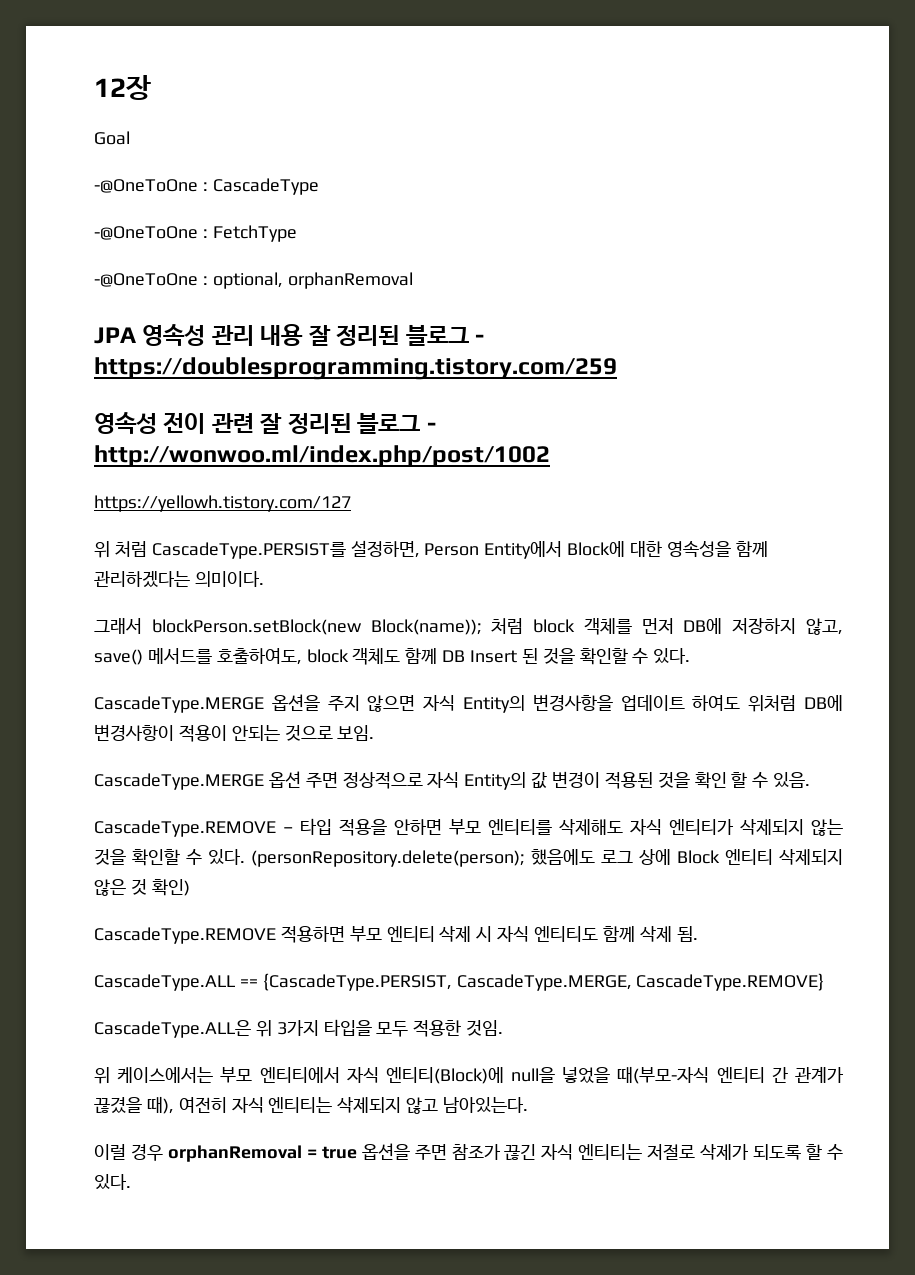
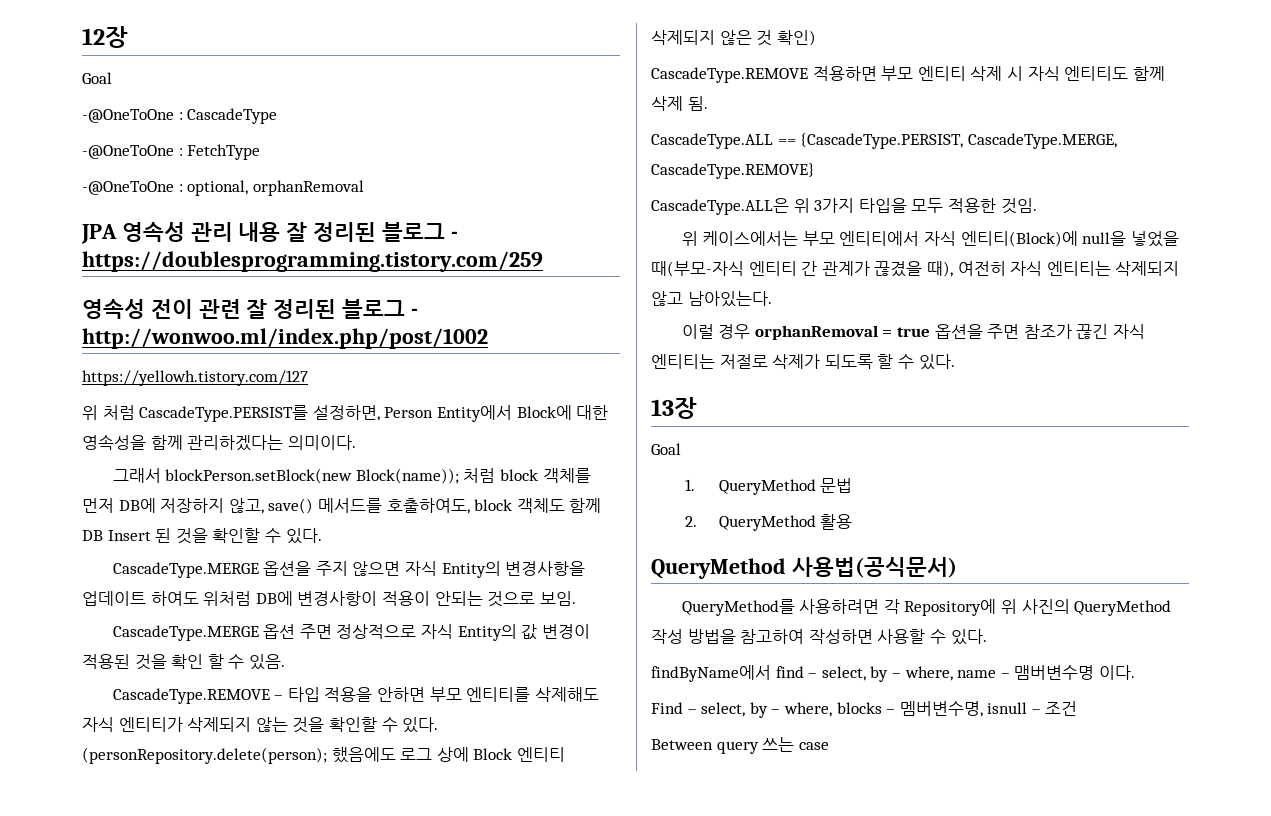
+ 13장
+ Goal
+ 1. QueryMethod 문법
+ 2. QueryMethod 활용
+ QueryMethod 사용법(공식문서)
+ QueryMethod를 사용하려면 각 Repository에 위 사진의 QueryMethod 작성 방법을 참고하여 작성하면 사용할 수 있다.
+ findByName에서 find – select, by – where, name – 맴버변수명 이다.
+ Find – select, by – where, blocks – 멤버변수명, isnull – 조건
+ Between query 쓰는 case

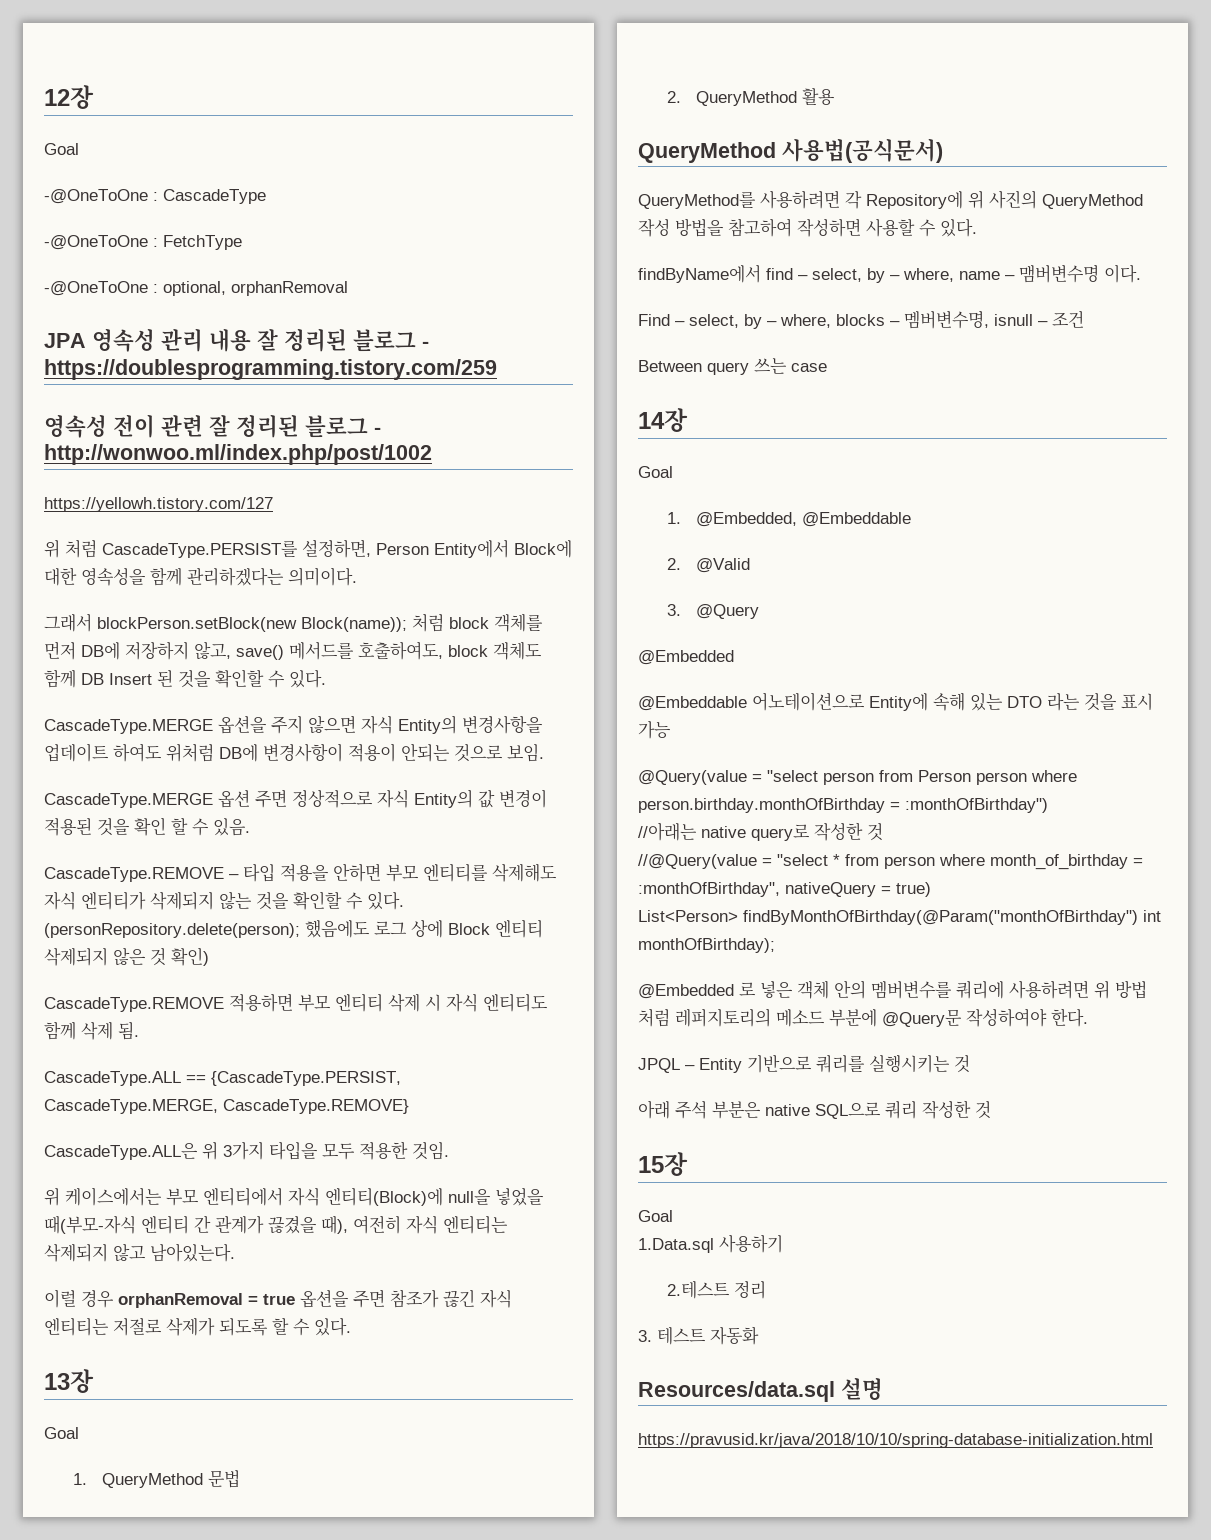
+ 14장
+ Goal
+ 1. @Embedded, @Embeddable
+ 2. @Valid
+ 3. @Query
+ @Embedded
+ @Embeddable 어노테이션으로 Entity에 속해 있는 DTO 라는 것을 표시 가능
+ @Query(value = "select person from Person person where person.birthday.monthOfBirthday = :monthOfBirthday")
+ //아래는 native query로 작성한 것
+ //@Query(value = "select * from person where month_of_birthday = :monthOfBirthday", nativeQuery = true)
+ List<Person> findByMonthOfBirthday(@Param("monthOfBirthday") int monthOfBirthday);
+ @Embedded 로 넣은 객체 안의 멤버변수를 쿼리에 사용하려면 위 방법 처럼 레퍼지토리의 메소드 부분에 @Query문 작성하여야 한다.
+ JPQL – Entity 기반으로 쿼리를 실행시키는 것
+ 아래 주석 부분은 native SQL으로 쿼리 작성한 것
+ 15장
+ Goal
+ 1.Data.sql 사용하기
+ 2.테스트 정리
+ 3. 테스트 자동화
+ Resources/data.sql 설명
+ https://pravusid.kr/java/2018/10/10/spring-database-initialization.html

